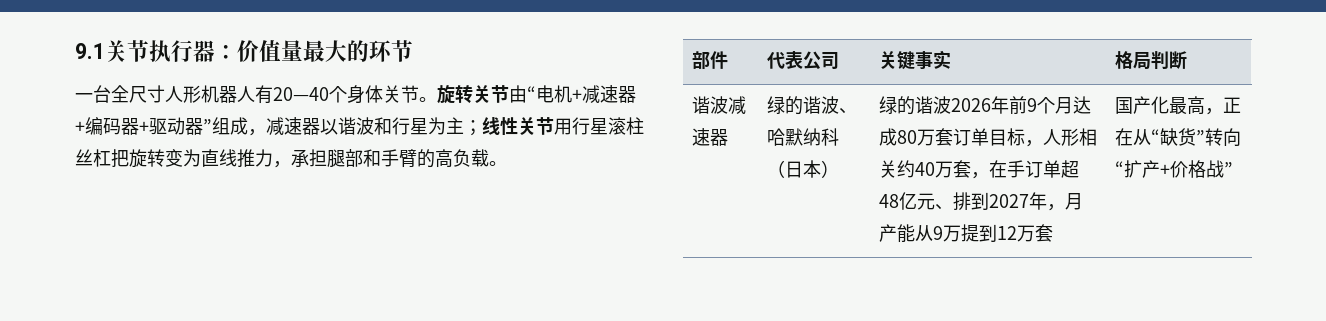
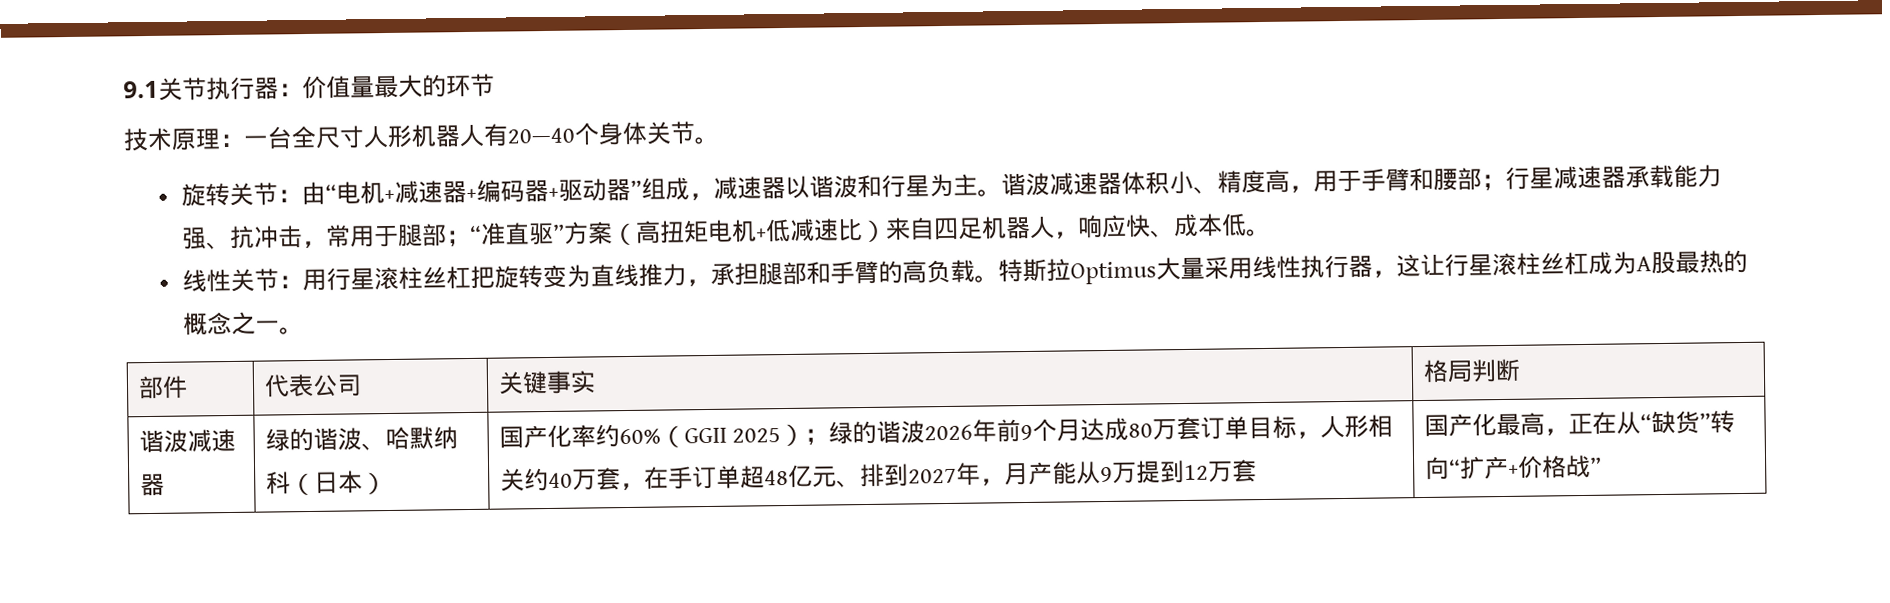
- 一台全尺寸人形机器人有20—40个身体关节。旋转关节由“电机+减速器+编码器+驱动器”组成，减速器以谐波和行星为主；线性关节用行星滚柱丝杠把旋转变为直线推力，承担腿部和手臂的高负载。
+ 技术原理：一台全尺寸人形机器人有20—40个身体关节。
+ 旋转关节：由“电机+减速器+编码器+驱动器”组成，减速器以谐波和行星为主。谐波减速器体积小、精度高，用于手臂和腰部；行星减速器承载能力强、抗冲击，常用于腿部；“准直驱”方案（高扭矩电机+低减速比）来自四足机器人，响应快、成本低。
+ 线性关节：用行星滚柱丝杠把旋转变为直线推力，承担腿部和手臂的高负载。特斯拉Optimus大量采用线性执行器，这让行星滚柱丝杠成为A股最热的概念之一。
- 绿的谐波2026年前9个月达成80万套订单目标，人形相关约40万套，在手订单超48亿元、排到2027年，月产能从9万提到12万套
+ 国产化率约60%（GGII 2025）；绿的谐波2026年前9个月达成80万套订单目标，人形相关约40万套，在手订单超48亿元、排到2027年，月产能从9万提到12万套

